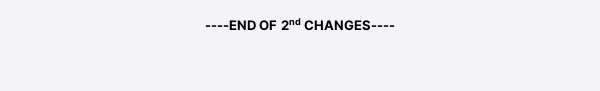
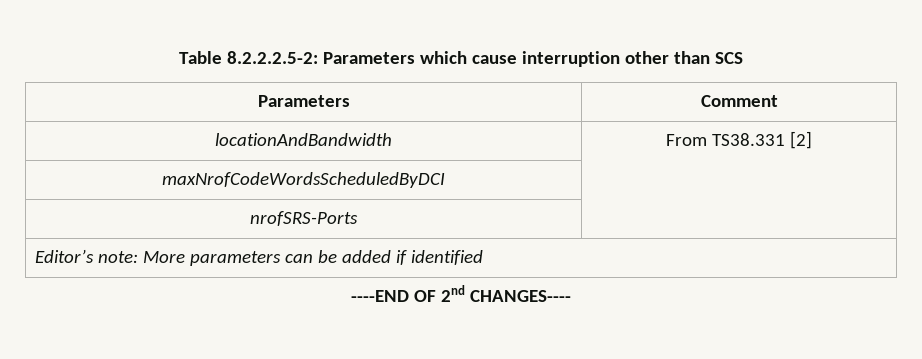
+ Table 8.2.2.2.5-2: Parameters which cause interruption other than SCS
+ Parameters | Comment
+ locationAndBandwidth | From TS38.331 [2]
+ maxNrofCodeWordsScheduledByDCI |
+ nrofSRS-Ports |
+ Editor’s note: More parameters can be added if identified

